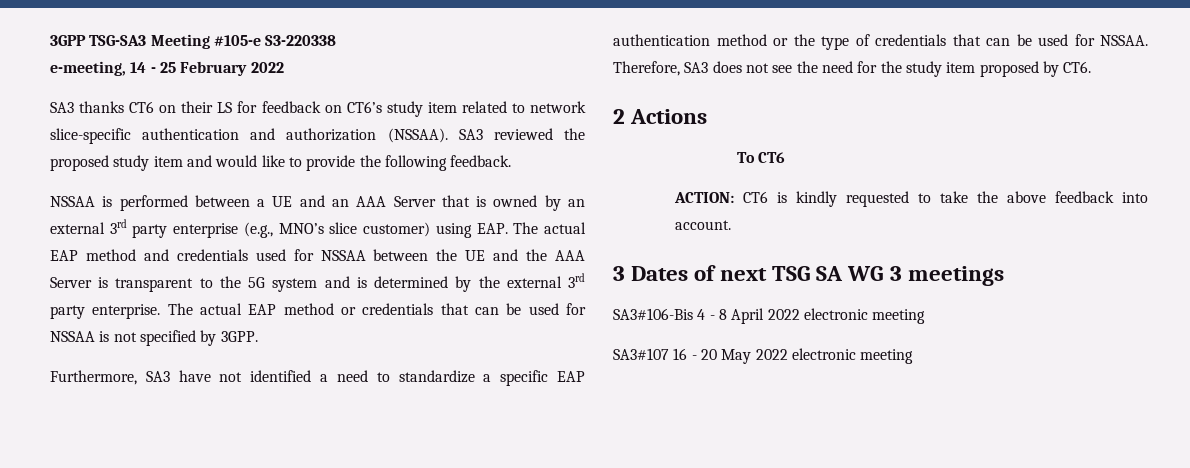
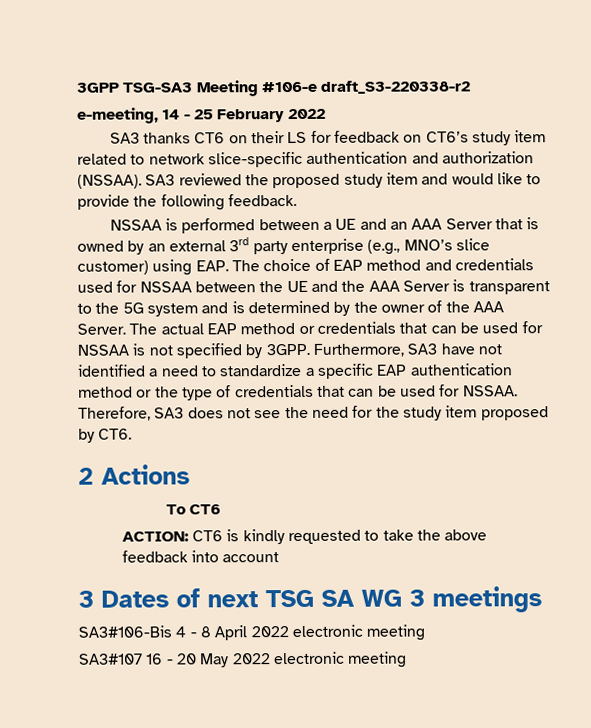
- 3GPP TSG-SA3 Meeting #105-e S3-220338
+ 3GPP TSG-SA3 Meeting #106-e draft_S3-220338-r2
- NSSAA is performed between a UE and an AAA Server that is owned by an external 3rd party enterprise (e.g., MNO’s slice customer) using EAP. The actual EAP method and credentials used for NSSAA between the UE and the AAA Server is transparent to the 5G system and is determined by the external 3rd party enterprise.
+ NSSAA is performed between a UE and an AAA Server that is owned by an external 3rd party enterprise (e.g., MNO’s slice customer) using EAP. The choice of EAP method and credentials used for NSSAA between the UE and the AAA Server is transparent to the 5G system and is determined by the owner of the AAA Server.
- The actual EAP method or credentials that can be used for NSSAA is not specified by 3GPP.
- Furthermore, SA3 have not identified a need to standardize a specific EAP authentication method or the type of credentials that can be used for NSSAA.
+ The actual EAP method or credentials that can be used for NSSAA is not specified by 3GPP. Furthermore, SA3 have not identified a need to standardize a specific EAP authentication method or the type of credentials that can be used for NSSAA.
- ACTION: CT6 is kindly requested to take the above feedback into account.
+ ACTION: CT6 is kindly requested to take the above feedback into account

